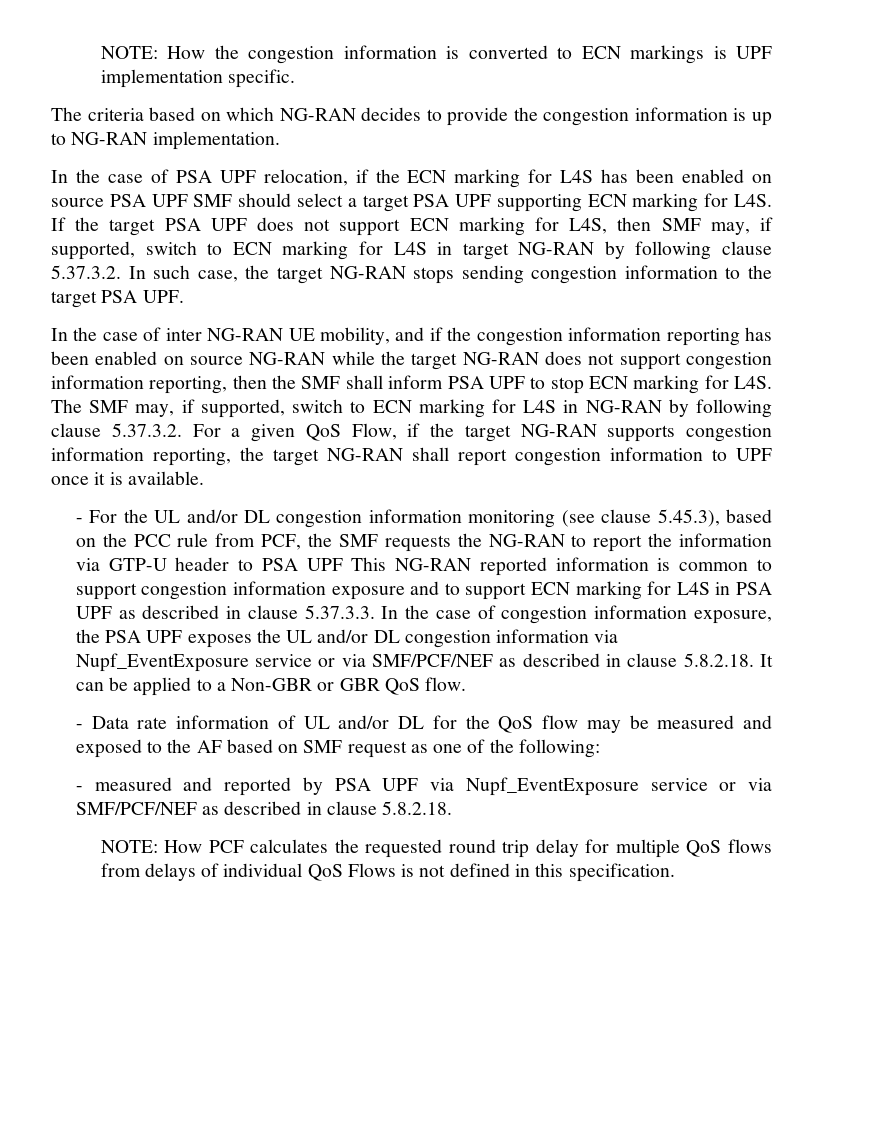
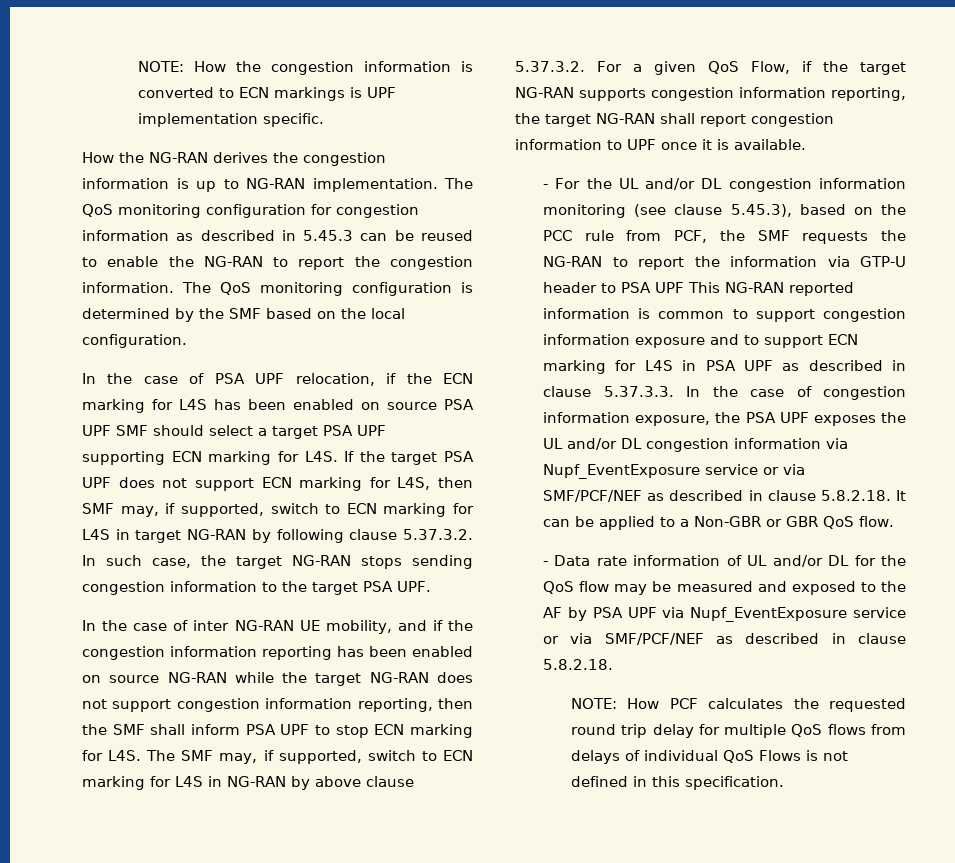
- The criteria based on which NG-RAN decides to provide the congestion information is up to NG-RAN implementation.
+ How the NG-RAN derives the congestion information is up to NG-RAN implementation. The QoS monitoring configuration for congestion information as described in 5.45.3 can be reused to enable the NG-RAN to report the congestion information. The QoS monitoring configuration is determined by the SMF based on the local configuration.
- In the case of inter NG-RAN UE mobility, and if the congestion information reporting has been enabled on source NG-RAN while the target NG-RAN does not support congestion information reporting, then the SMF shall inform PSA UPF to stop ECN marking for L4S. The SMF may, if supported, switch to ECN marking for L4S in NG-RAN by following clause 5.37.3.2. For a given QoS Flow, if the target NG-RAN supports congestion information reporting, the target NG-RAN shall report congestion information to UPF once it is available.
+ In the case of inter NG-RAN UE mobility, and if the congestion information reporting has been enabled on source NG-RAN while the target NG-RAN does not support congestion information reporting, then the SMF shall inform PSA UPF to stop ECN marking for L4S. The SMF may, if supported, switch to ECN marking for L4S in NG-RAN by above clause 5.37.3.2. For a given QoS Flow, if the target NG-RAN supports congestion information reporting, the target NG-RAN shall report congestion information to UPF once it is available.
- - Data rate information of UL and/or DL for the QoS flow may be measured and exposed to the AF based on SMF request as one of the following:
- - measured and reported by PSA UPF via Nupf_EventExposure service or via SMF/PCF/NEF as described in clause 5.8.2.18.
+ - Data rate information of UL and/or DL for the QoS flow may be measured and exposed to the AF by PSA UPF via Nupf_EventExposure service or via SMF/PCF/NEF as described in clause 5.8.2.18.

